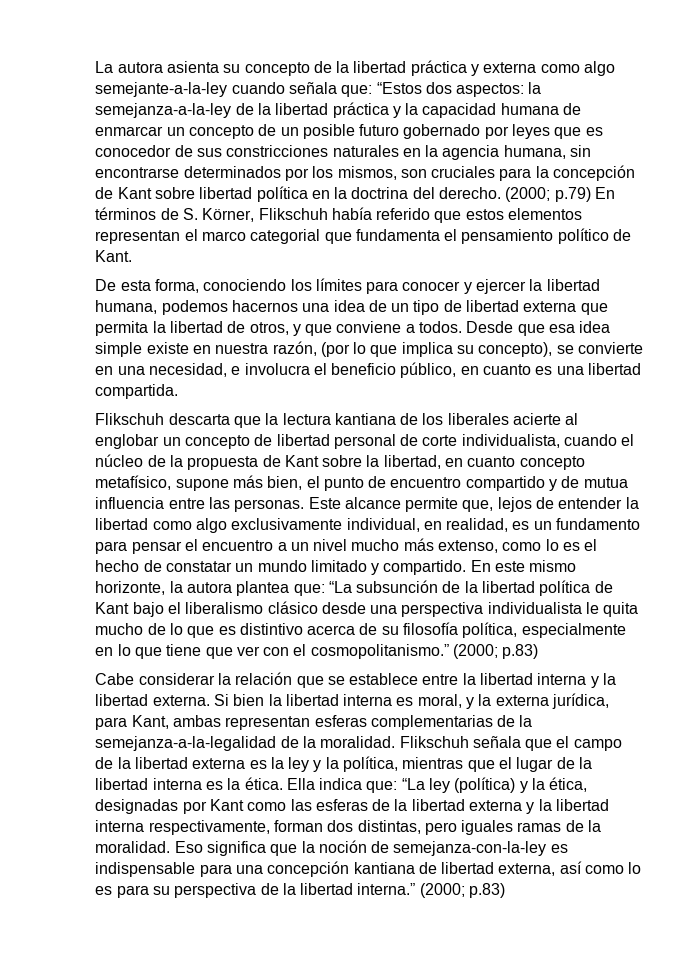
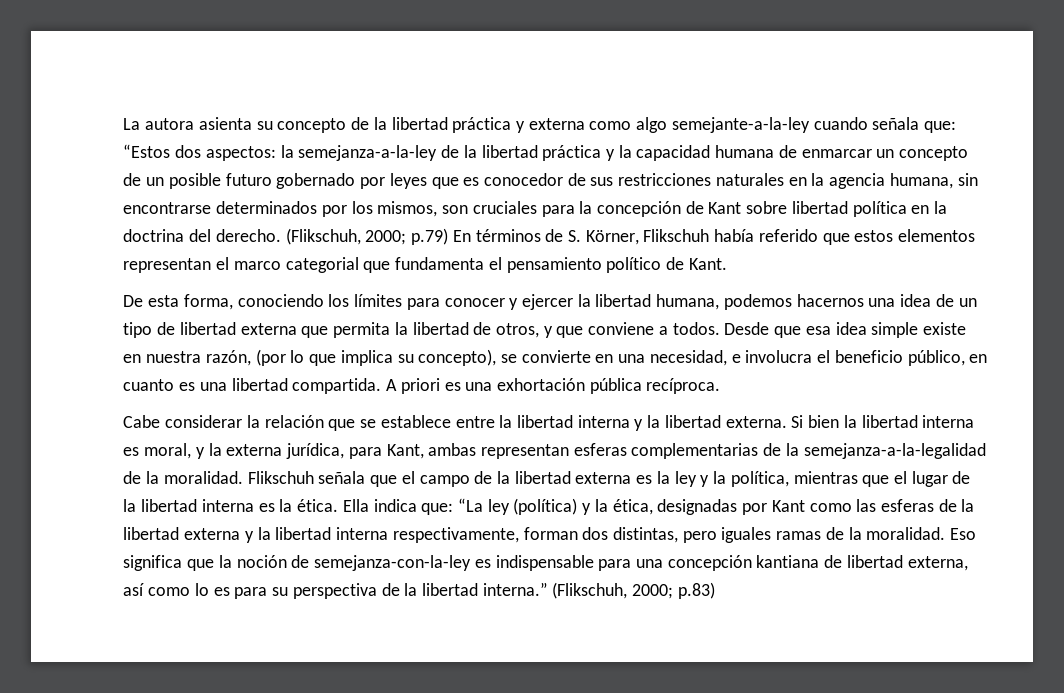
- la semejanza-a-la-ley de la libertad práctica y la capacidad humana de enmarcar un concepto de un posible futuro gobernado por leyes que es conocedor de sus constricciones naturales en la agencia humana, sin encontrarse determinados por los mismos, son cruciales para la concepción de Kant sobre libertad política en la doctrina del derecho.
+ la semejanza-a-la-ley de la libertad práctica y la capacidad humana de enmarcar un concepto de un posible futuro gobernado por leyes que es conocedor de sus restricciones naturales en la agencia humana, sin encontrarse determinados por los mismos, son cruciales para la concepción de Kant sobre libertad política en la doctrina del derecho.
- (2000; p.79) En términos de S. Körner, Flikschuh había referido que estos elementos representan el marco categorial que fundamenta el pensamiento político de Kant.
+ (Flikschuh, 2000; p.79) En términos de S. Körner, Flikschuh había referido que estos elementos representan el marco categorial que fundamenta el pensamiento político de Kant.
- Desde que esa idea simple existe en nuestra razón, (por lo que implica su concepto), se convierte en una necesidad, e involucra el beneficio público, en cuanto es una libertad compartida.
- Flikschuh descarta que la lectura kantiana de los liberales acierte al englobar un concepto de libertad personal de corte individualista, cuando el núcleo de la propuesta de Kant sobre la libertad, en cuanto concepto metafísico, supone más bien, el punto de encuentro compartido y de mutua influencia entre las personas. Este alcance permite que, lejos de entender la libertad como algo exclusivamente individual, en realidad, es un fundamento para pensar el encuentro a un nivel mucho más extenso, como lo es el hecho de constatar un mundo limitado y compartido. En este mismo horizonte, la autora plantea que: “La subsunción de la libertad política de Kant bajo el liberalismo clásico desde una perspectiva individualista le quita mucho de lo que es distintivo acerca de su filosofía política, especialmente en lo que tiene que ver con el cosmopolitanismo.” (2000; p.83)
+ Desde que esa idea simple existe en nuestra razón, (por lo que implica su concepto), se convierte en una necesidad, e involucra el beneficio público, en cuanto es una libertad compartida. A priori es una exhortación pública recíproca.
- Eso significa que la noción de semejanza-con-la-ley es indispensable para una concepción kantiana de libertad externa, así como lo es para su perspectiva de la libertad interna.” (2000; p.83)
+ Eso significa que la noción de semejanza-con-la-ley es indispensable para una concepción kantiana de libertad externa, así como lo es para su perspectiva de la libertad interna.” (Flikschuh, 2000; p.83)

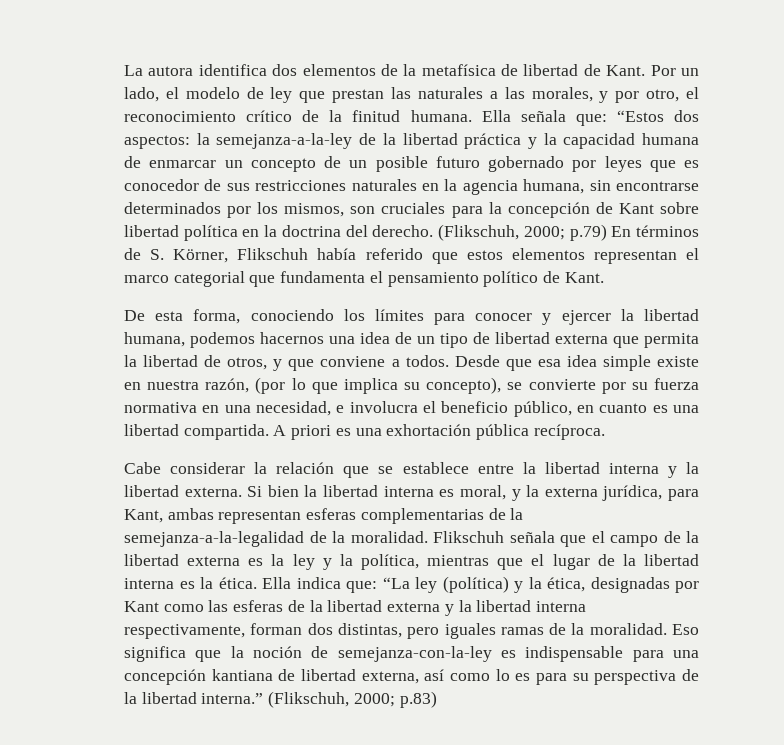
- La autora asienta su concepto de la libertad práctica y externa como algo semejante-a-la-ley cuando señala que: “Estos dos aspectos: la semejanza-a-la-ley de la libertad práctica y la capacidad humana de enmarcar un concepto de un posible futuro gobernado por leyes que es conocedor de sus restricciones naturales en la agencia humana, sin encontrarse determinados por los mismos, son cruciales para la concepción de Kant sobre libertad política en la doctrina del derecho.
+ La autora identifica dos elementos de la metafísica de libertad de Kant. Por un lado, el modelo de ley que prestan las naturales a las morales, y por otro, el reconocimiento crítico de la finitud humana. Ella señala que: “Estos dos aspectos: la semejanza-a-la-ley de la libertad práctica y la capacidad humana de enmarcar un concepto de un posible futuro gobernado por leyes que es conocedor de sus restricciones naturales en la agencia humana, sin encontrarse determinados por los mismos, son cruciales para la concepción de Kant sobre libertad política en la doctrina del derecho.
- Desde que esa idea simple existe en nuestra razón, (por lo que implica su concepto), se convierte en una necesidad, e involucra el beneficio público, en cuanto es una libertad compartida.
+ Desde que esa idea simple existe en nuestra razón, (por lo que implica su concepto), se convierte por su fuerza normativa en una necesidad, e involucra el beneficio público, en cuanto es una libertad compartida.

